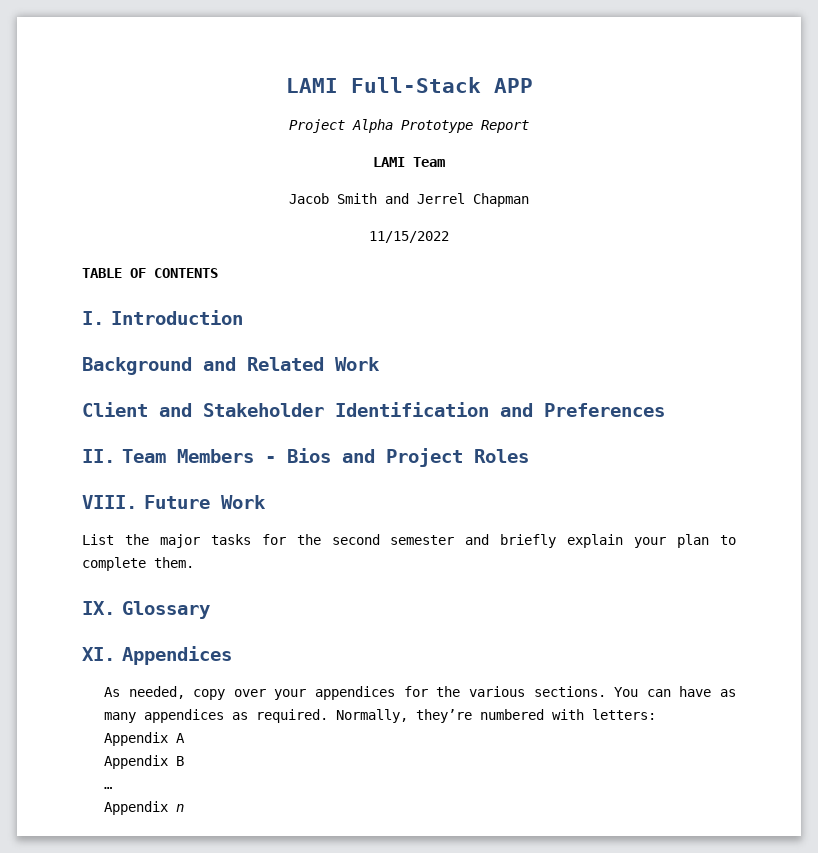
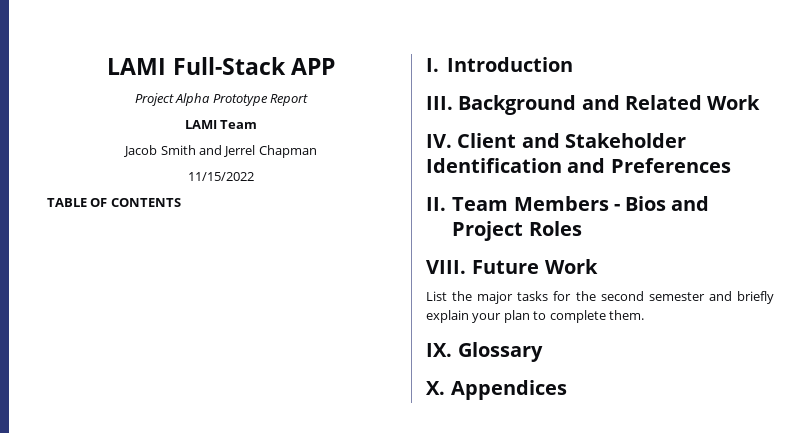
- Background and Related Work
+ III. Background and Related Work
- Client and Stakeholder Identification and Preferences
+ IV. Client and Stakeholder Identification and Preferences
- XI. Appendices
+ X. Appendices
- As needed, copy over your appendices for the various sections. You can have as many appendices as required. Normally, they’re numbered with letters:
- Appendix A
- Appendix B
- …
- Appendix n

